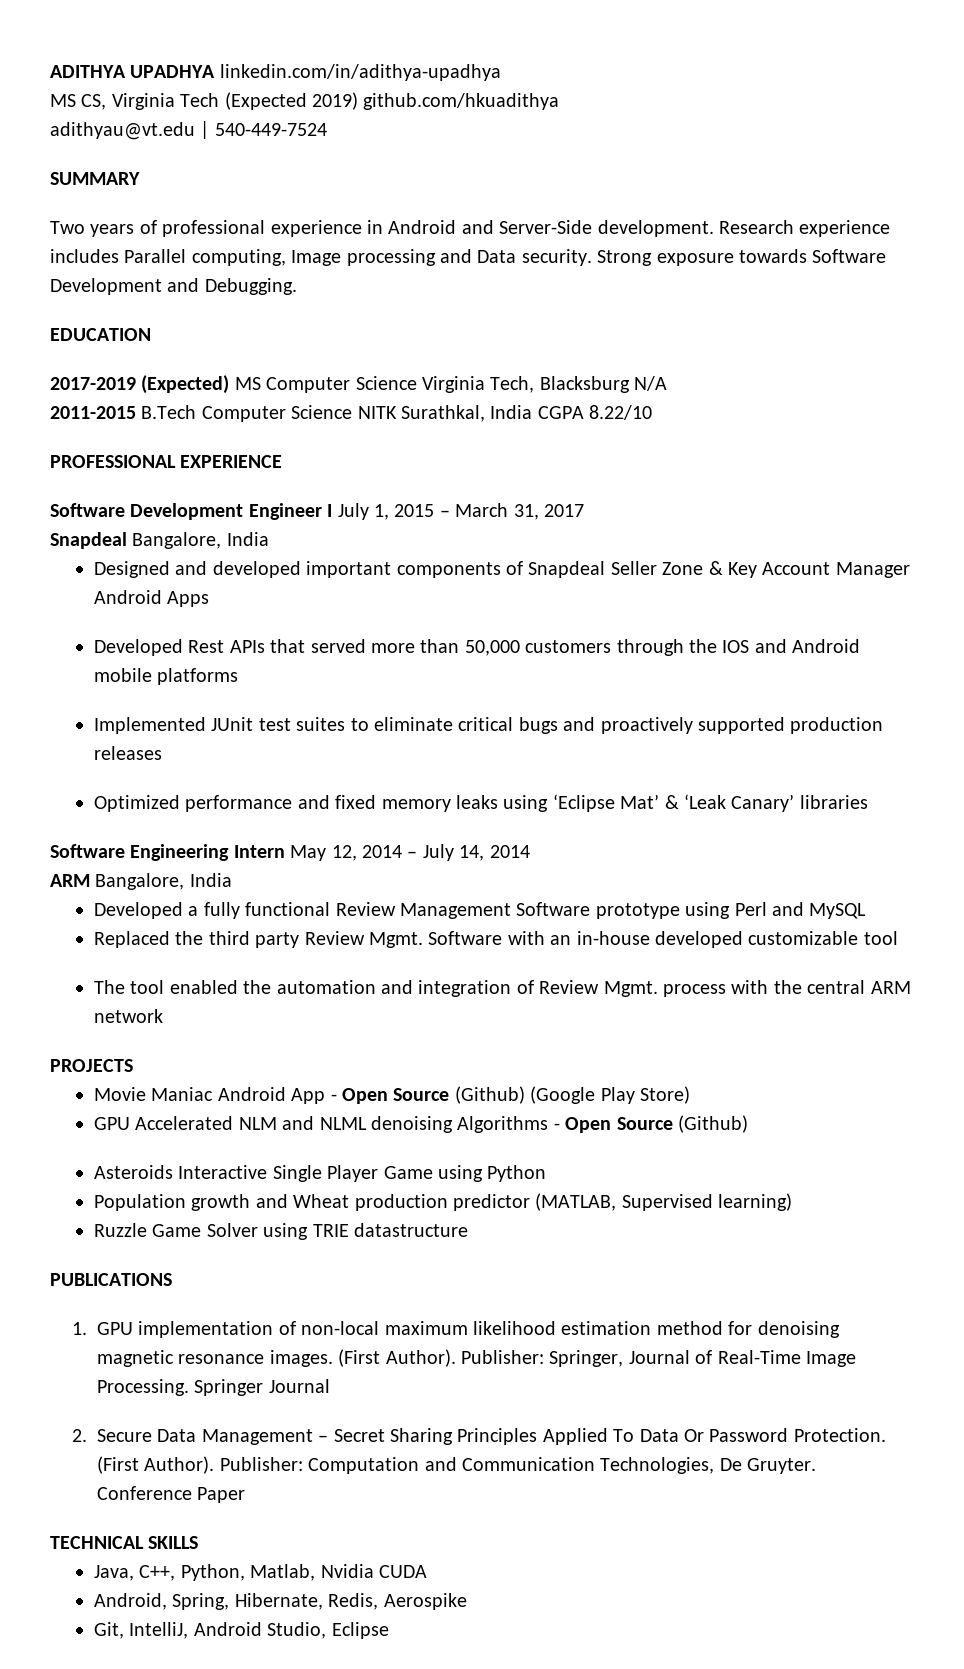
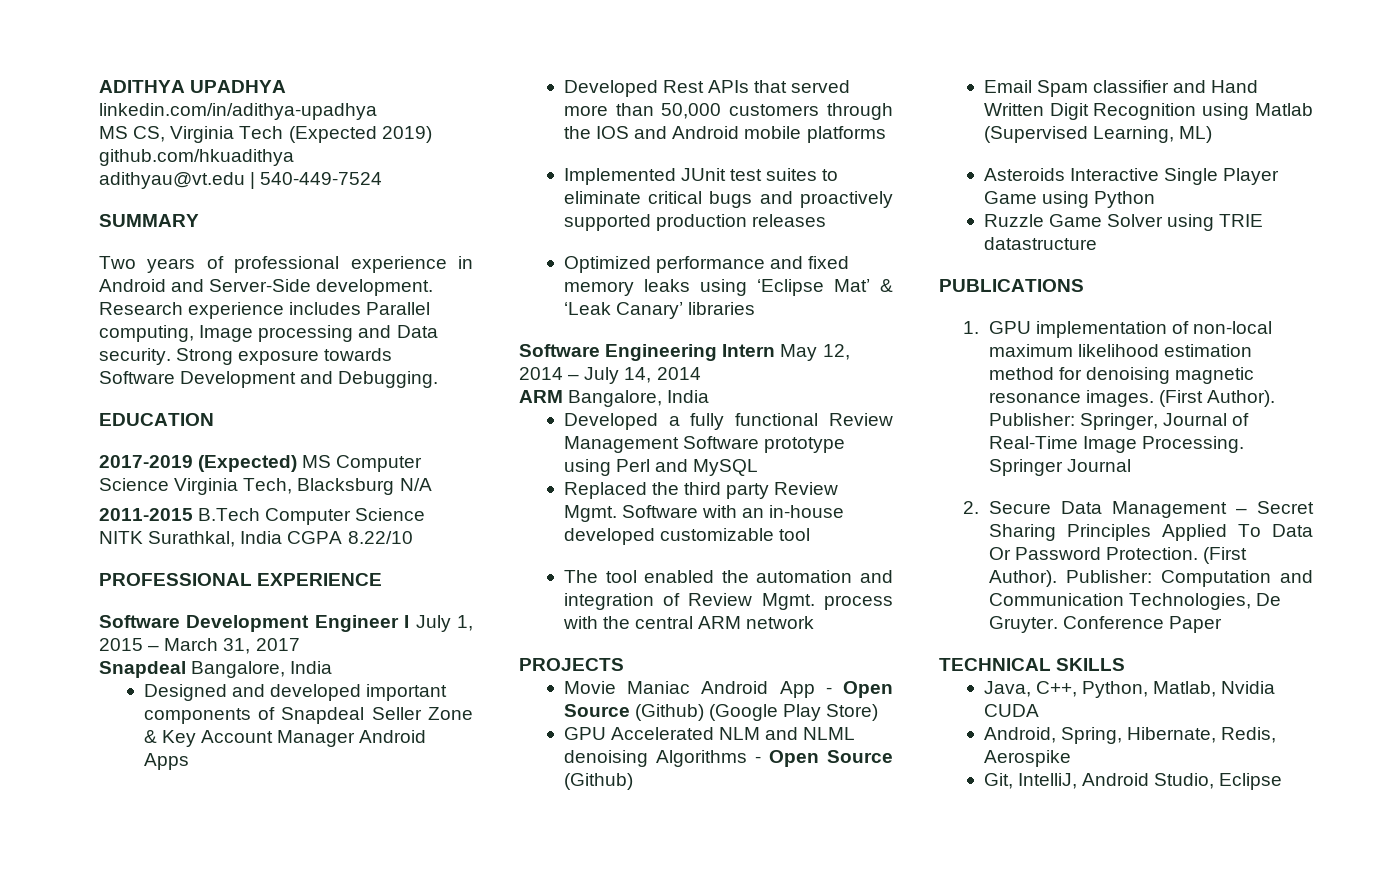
+ Email Spam classifier and Hand Written Digit Recognition using Matlab (Supervised Learning, ML)
- Population growth and Wheat production predictor (MATLAB, Supervised learning)

